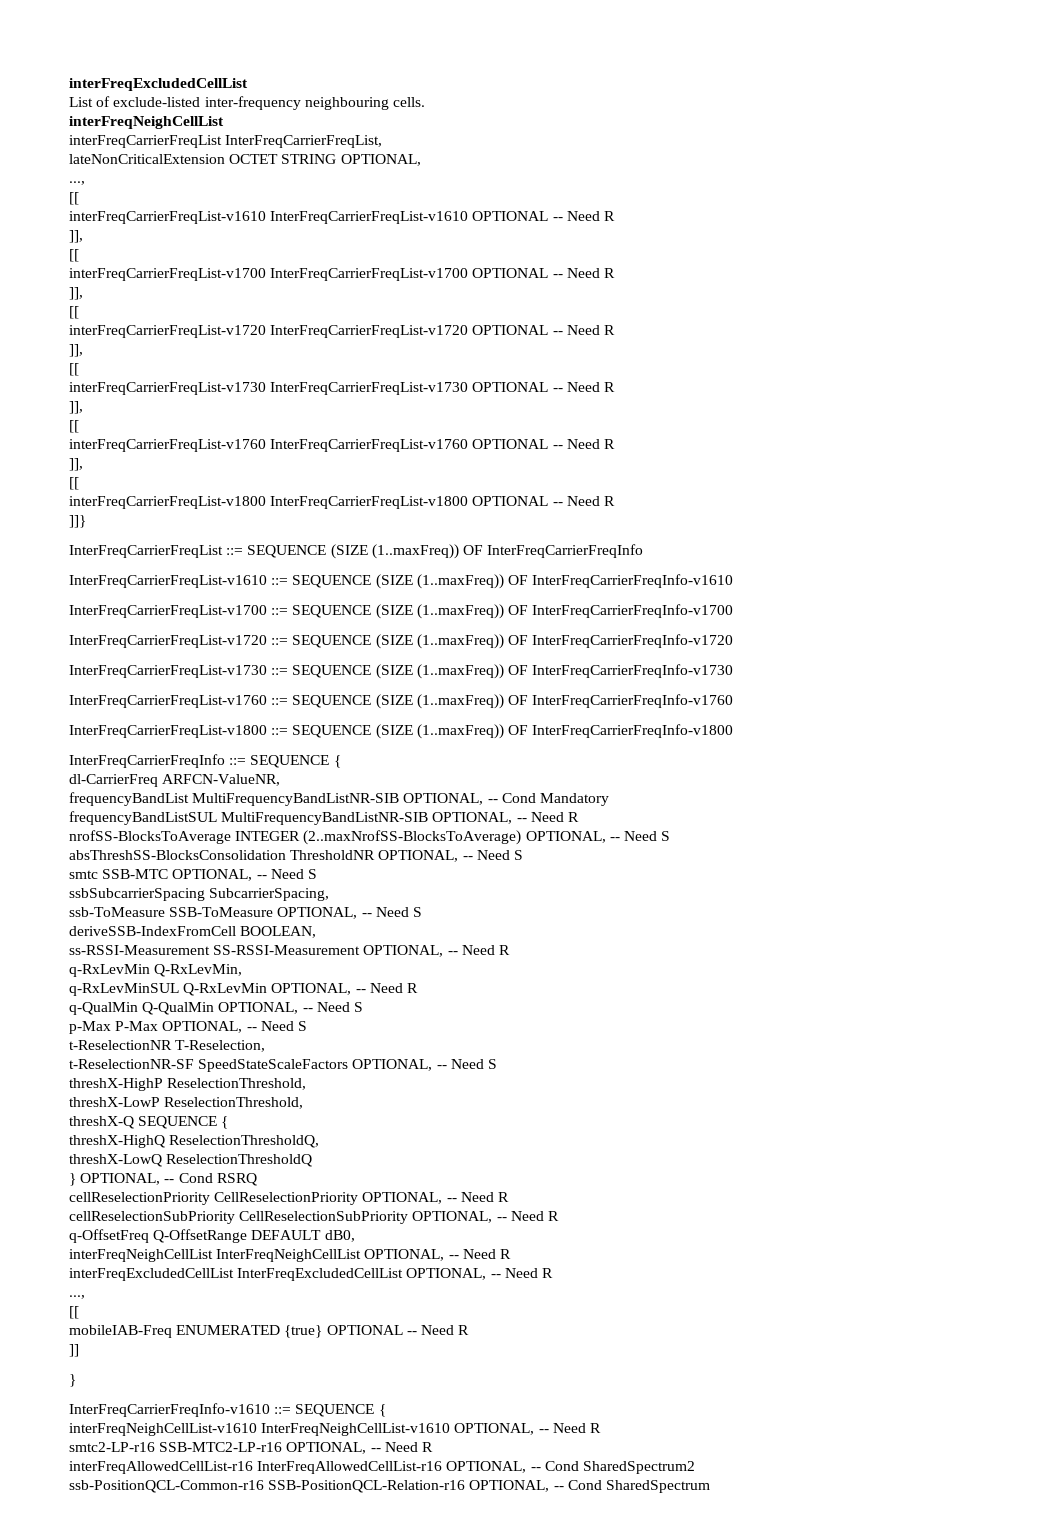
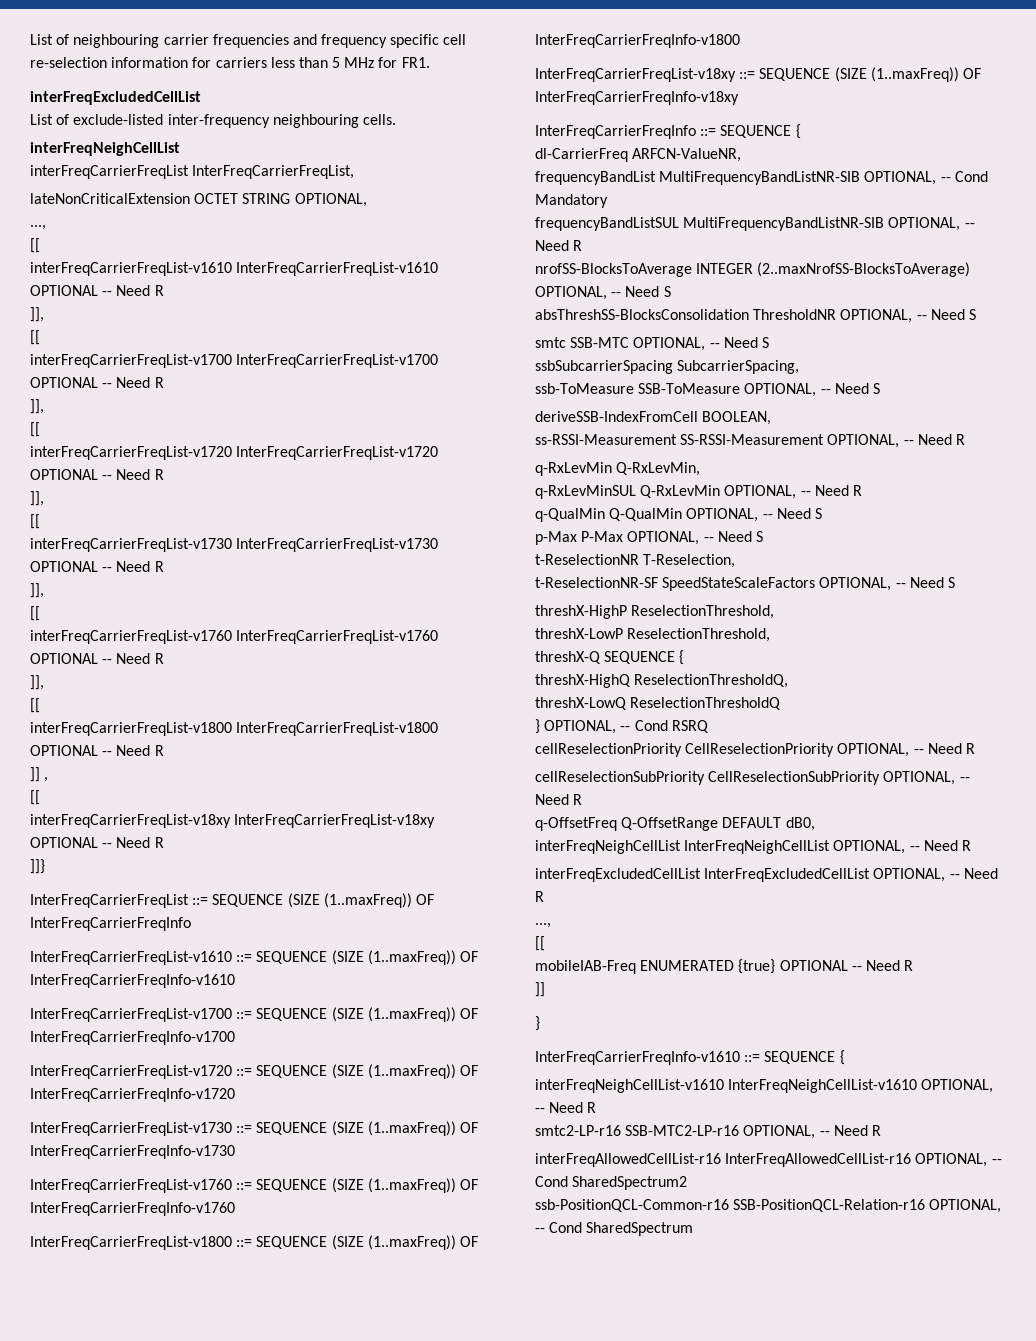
+ List of neighbouring carrier frequencies and frequency specific cell re-selection information for carriers less than 5 MHz for FR1.
+ ]] ,
+ [[
+ interFreqCarrierFreqList-v18xy InterFreqCarrierFreqList-v18xy OPTIONAL -- Need R
+ InterFreqCarrierFreqList-v18xy ::= SEQUENCE (SIZE (1..maxFreq)) OF InterFreqCarrierFreqInfo-v18xy

